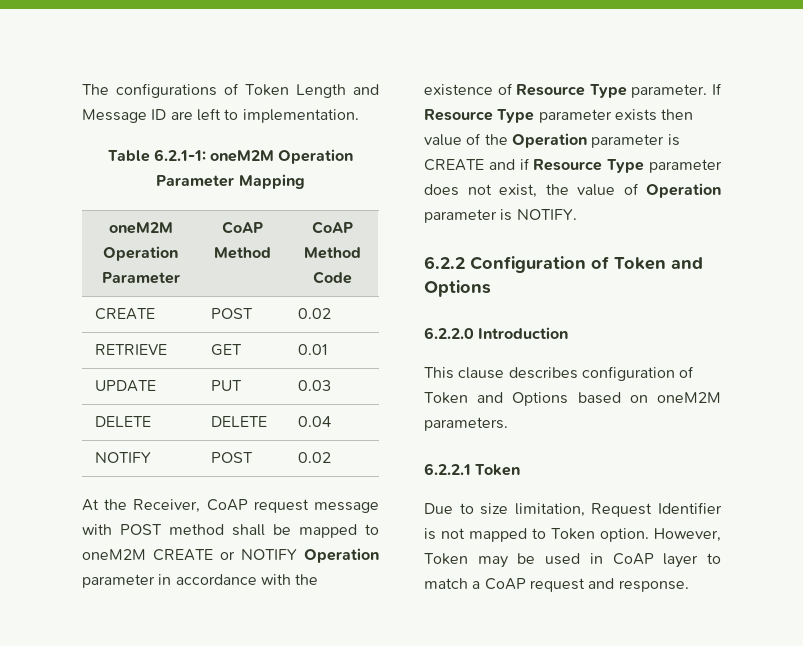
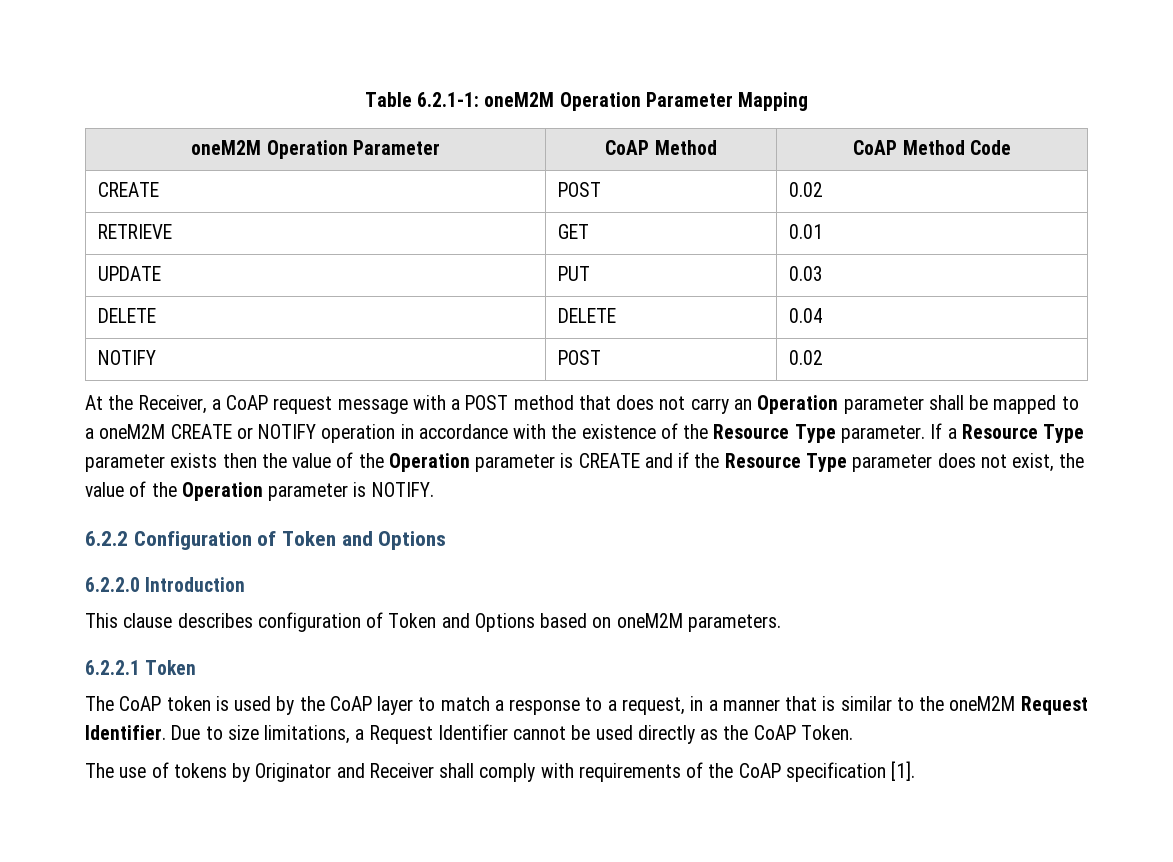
- The configurations of Token Length and Message ID are left to implementation.
- At the Receiver, CoAP request message with POST method shall be mapped to oneM2M CREATE or NOTIFY Operation parameter in accordance with the existence of Resource Type parameter.
+ At the Receiver, a CoAP request message with a POST method that does not carry an Operation parameter shall be mapped to a oneM2M CREATE or NOTIFY operation in accordance with the existence of the Resource Type parameter.
- If Resource Type parameter exists then value of the Operation parameter is CREATE and if Resource Type parameter does not exist, the value of Operation parameter is NOTIFY.
+ If a Resource Type parameter exists then the value of the Operation parameter is CREATE and if the Resource Type parameter does not exist, the value of the Operation parameter is NOTIFY.
- Due to size limitation, Request Identifier is not mapped to Token option. However, Token may be used in CoAP layer to match a CoAP request and response.
+ The CoAP token is used by the CoAP layer to match a response to a request, in a manner that is similar to the oneM2M Request Identifier. Due to size limitations, a Request Identifier cannot be used directly as the CoAP Token.
+ The use of tokens by Originator and Receiver shall comply with requirements of the CoAP specification [1].

